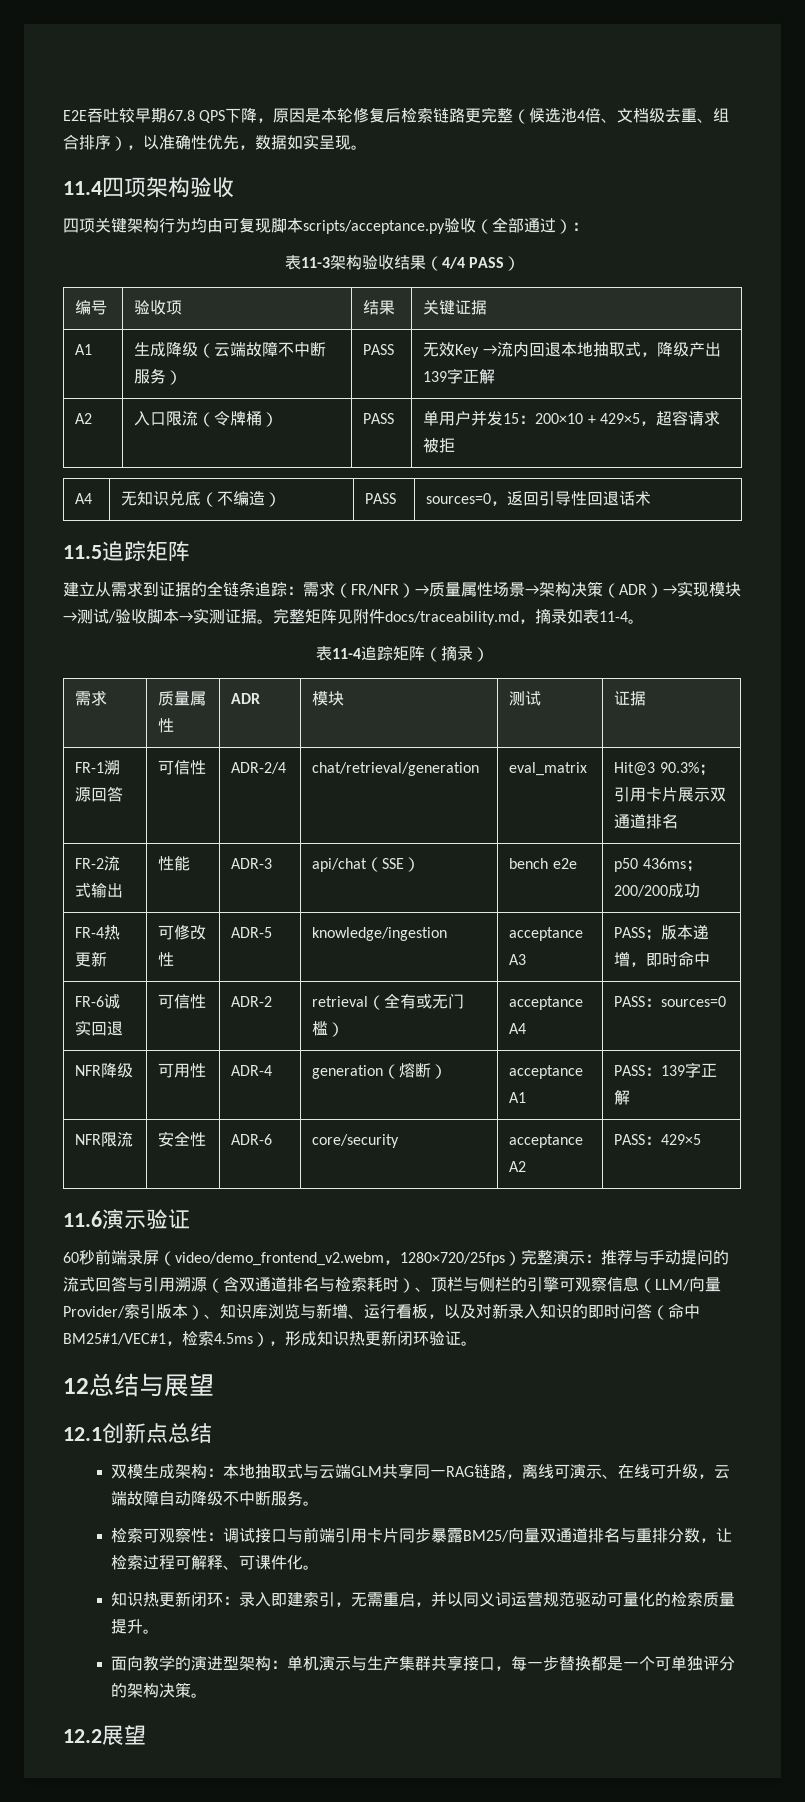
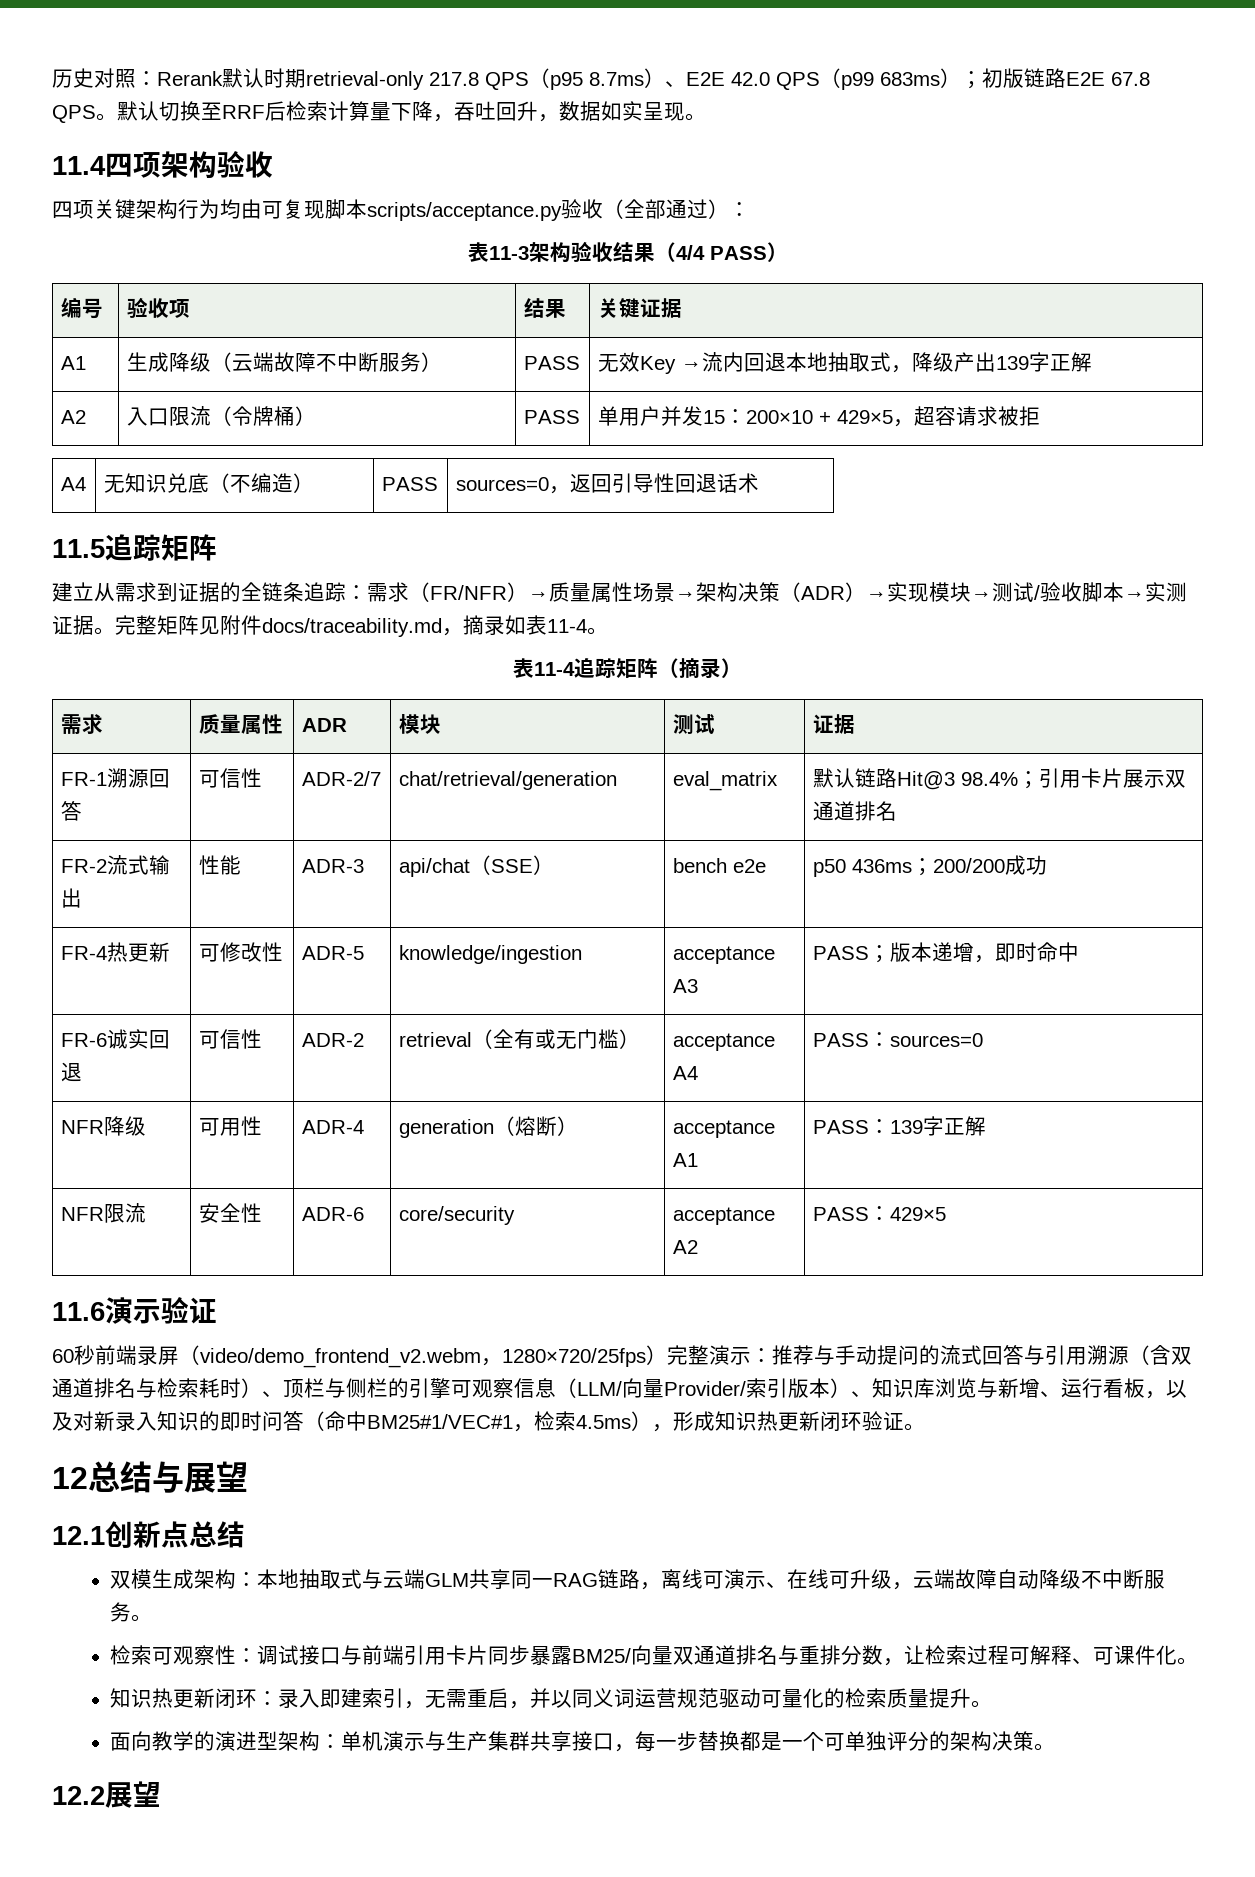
- E2E吞吐较早期67.8 QPS下降，原因是本轮修复后检索链路更完整（候选池4倍、文档级去重、组合排序），以准确性优先，数据如实呈现。
+ 历史对照：Rerank默认时期retrieval-only 217.8 QPS（p95 8.7ms）、E2E 42.0 QPS（p99 683ms）；初版链路E2E 67.8 QPS。默认切换至RRF后检索计算量下降，吞吐回升，数据如实呈现。
- FR-1溯源回答 | 可信性 | ADR-2/4 | chat/retrieval/generation | eval_matrix | Hit@3 90.3%；引用卡片展示双通道排名
+ FR-1溯源回答 | 可信性 | ADR-2/7 | chat/retrieval/generation | eval_matrix | 默认链路Hit@3 98.4%；引用卡片展示双通道排名

